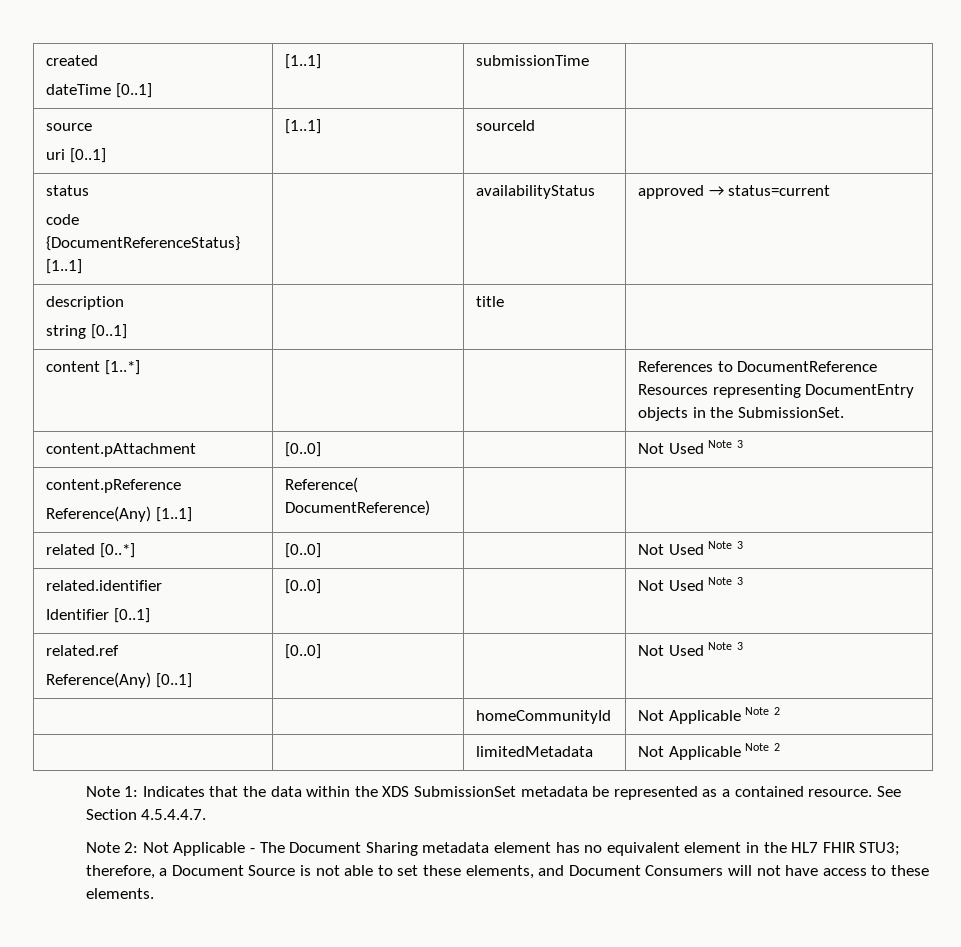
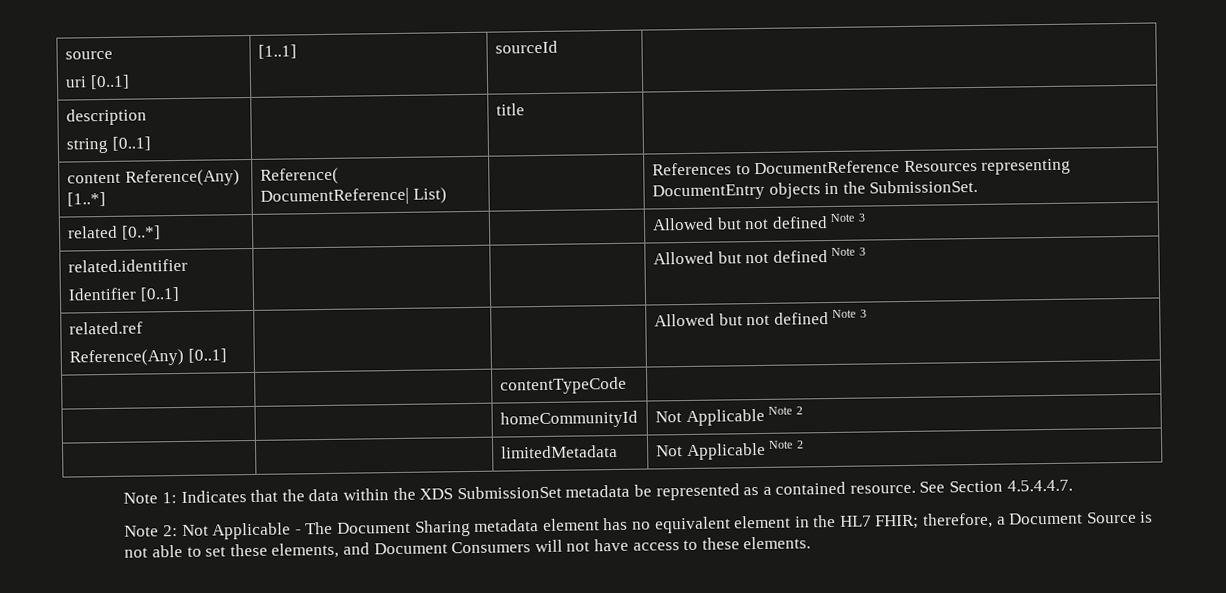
- created
- dateTime [0..1] | [1..1] | submissionTime |
- status
- code {DocumentReferenceStatus} [1..1] | | availabilityStatus | approved → status=current
- content [1..*] | | | References to DocumentReference Resources representing DocumentEntry objects in the SubmissionSet.
+ content Reference(Any) [1..*] | Reference( DocumentReference| List) | | References to DocumentReference Resources representing DocumentEntry objects in the SubmissionSet.
- content.pAttachment | [0..0] | | Not Used Note 3
- content.pReference
- Reference(Any) [1..1] | Reference( DocumentReference) | |
- related [0..*] | [0..0] | | Not Used Note 3
+ related [0..*] | | | Allowed but not defined Note 3
  related.identifier
- Identifier [0..1] | [0..0] | | Not Used Note 3
+ Identifier [0..1] | | | Allowed but not defined Note 3
  related.ref
- Reference(Any) [0..1] | [0..0] | | Not Used Note 3
+ Reference(Any) [0..1] | | | Allowed but not defined Note 3
+ | | contentTypeCode |
- Note 2: Not Applicable - The Document Sharing metadata element has no equivalent element in the HL7 FHIR STU3; therefore, a Document Source is not able to set these elements, and Document Consumers will not have access to these elements.
+ Note 2: Not Applicable - The Document Sharing metadata element has no equivalent element in the HL7 FHIR; therefore, a Document Source is not able to set these elements, and Document Consumers will not have access to these elements.

